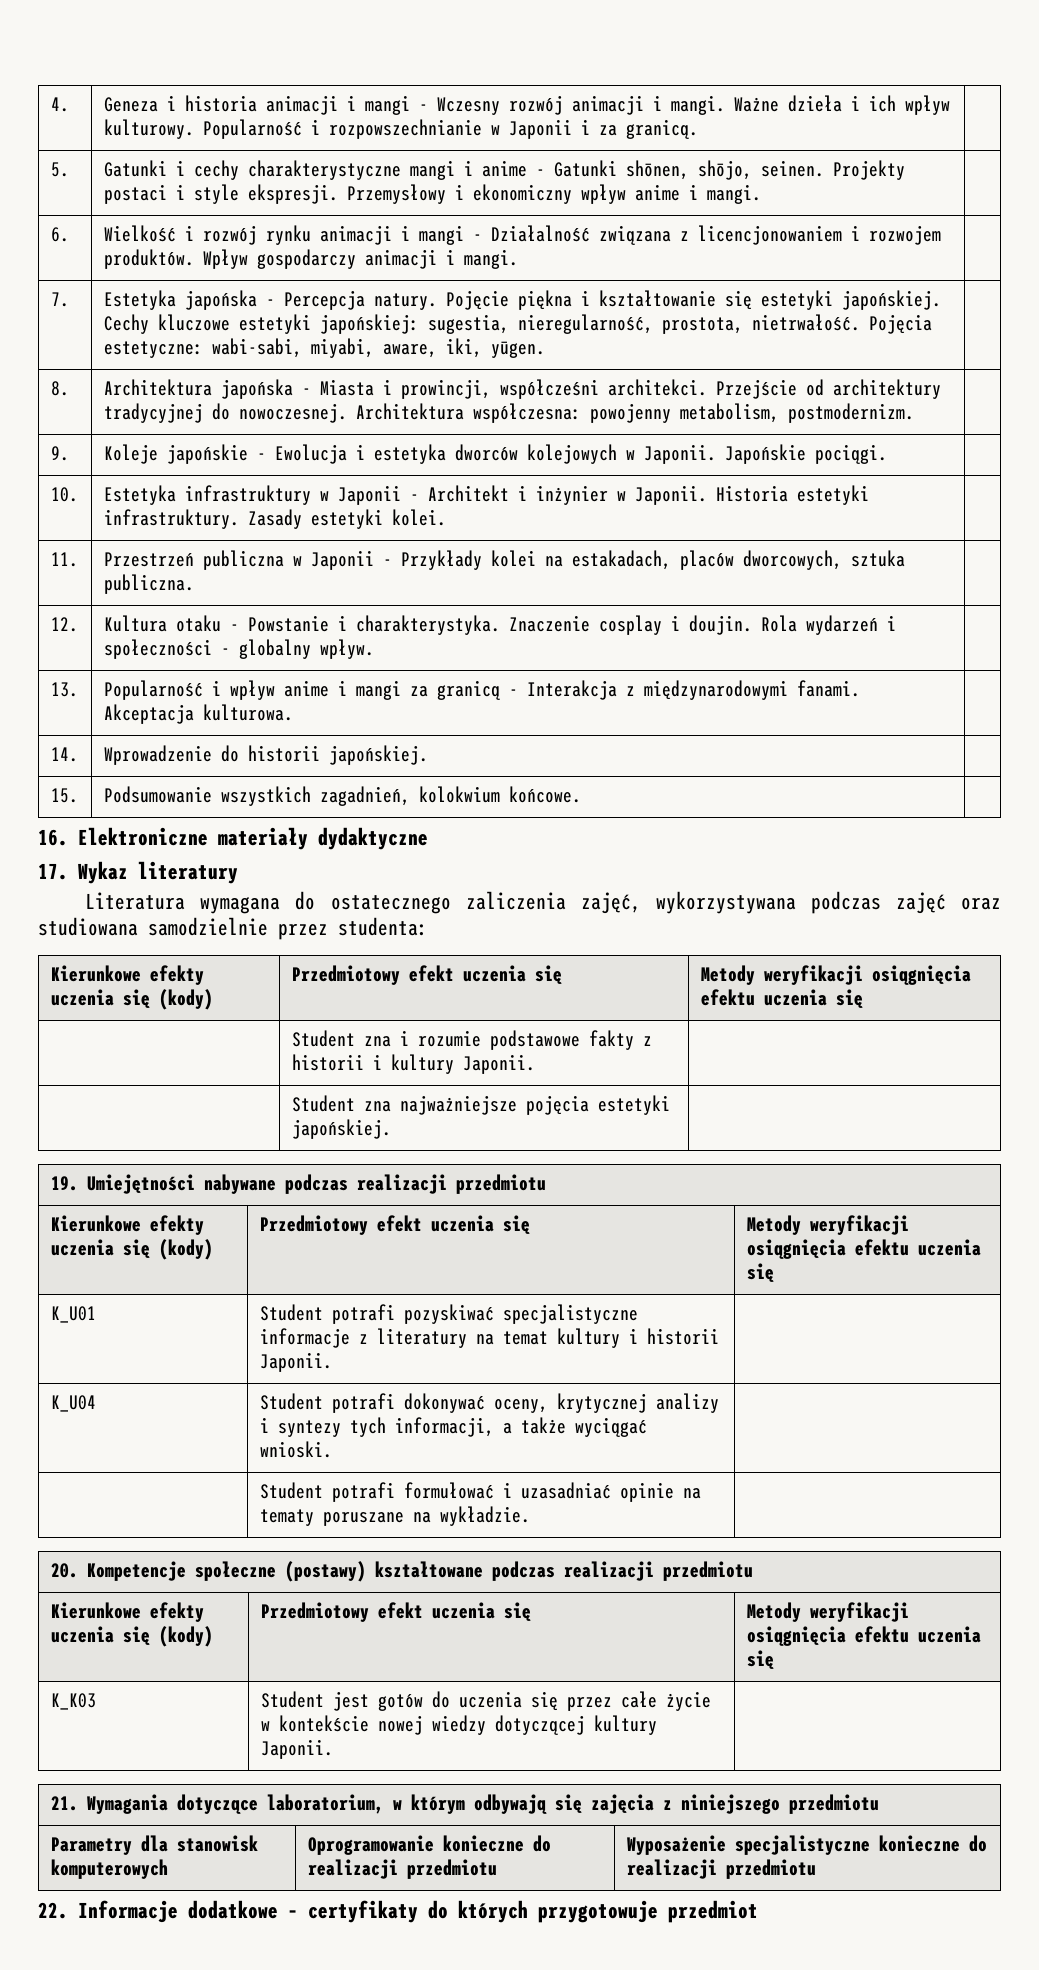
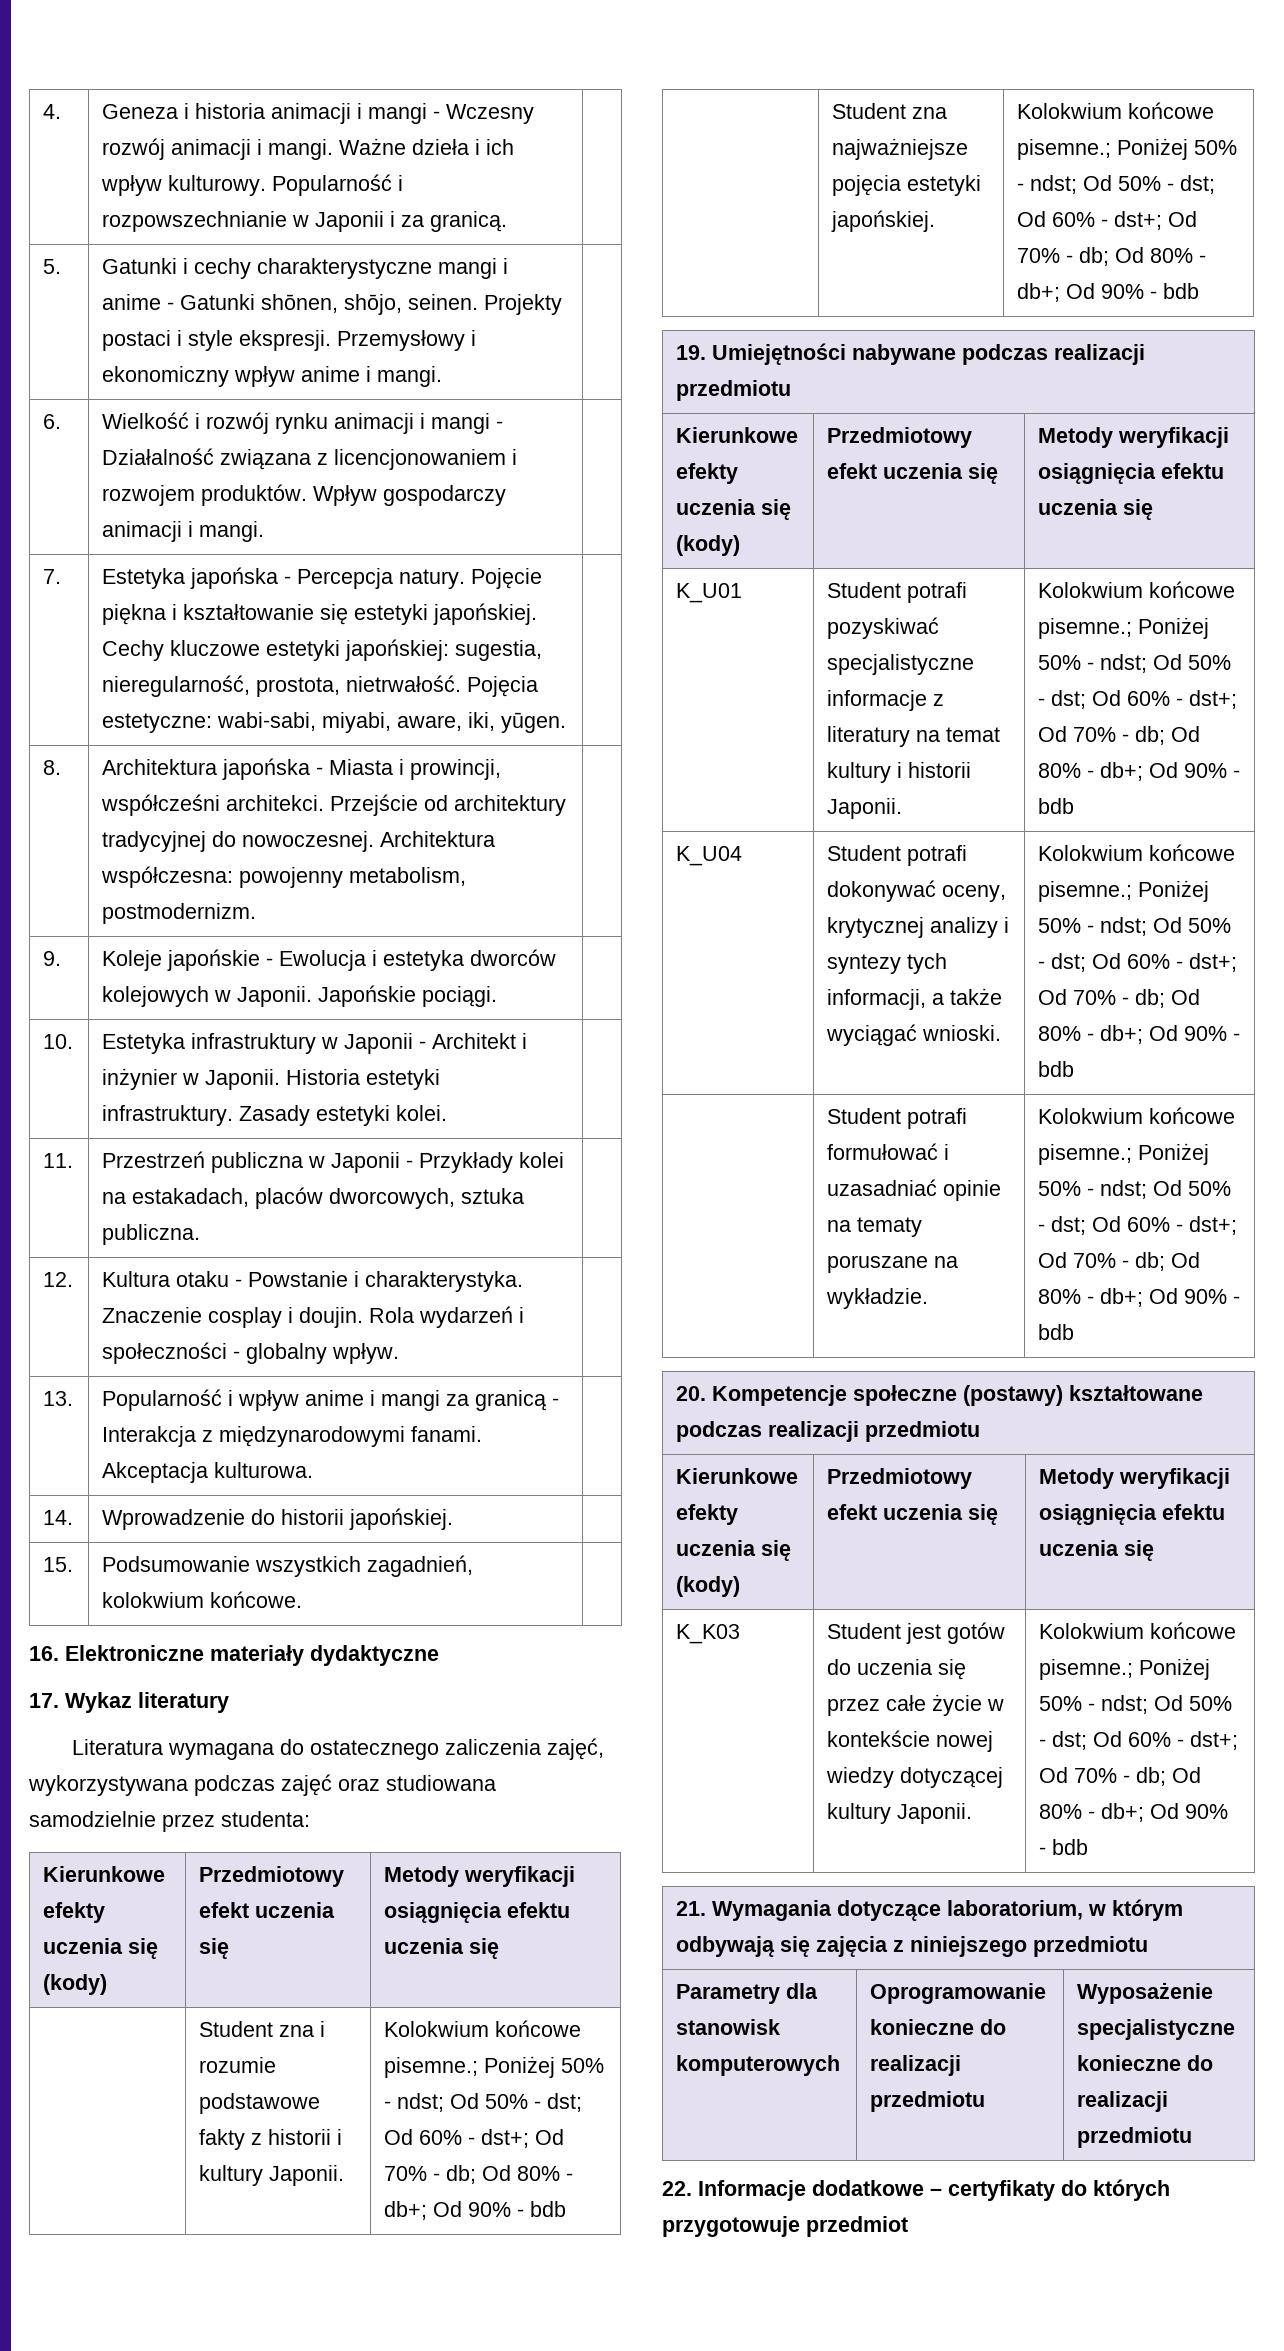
- | Student zna i rozumie podstawowe fakty z historii i kultury Japonii. |
+ | Student zna i rozumie podstawowe fakty z historii i kultury Japonii. | Kolokwium końcowe pisemne.; Poniżej 50% - ndst; Od 50% - dst; Od 60% - dst+; Od 70% - db; Od 80% - db+; Od 90% - bdb
- | Student zna najważniejsze pojęcia estetyki japońskiej. |
+ | Student zna najważniejsze pojęcia estetyki japońskiej. | Kolokwium końcowe pisemne.; Poniżej 50% - ndst; Od 50% - dst; Od 60% - dst+; Od 70% - db; Od 80% - db+; Od 90% - bdb
- Student potrafi pozyskiwać specjalistyczne informacje z literatury na temat kultury i historii Japonii.
+ Student potrafi pozyskiwać specjalistyczne informacje z literatury na temat kultury i historii Japonii. | Kolokwium końcowe pisemne.; Poniżej 50% - ndst; Od 50% - dst; Od 60% - dst+; Od 70% - db; Od 80% - db+; Od 90% - bdb
- Student potrafi dokonywać oceny, krytycznej analizy i syntezy tych informacji, a także wyciągać wnioski.
+ Student potrafi dokonywać oceny, krytycznej analizy i syntezy tych informacji, a także wyciągać wnioski. | Kolokwium końcowe pisemne.; Poniżej 50% - ndst; Od 50% - dst; Od 60% - dst+; Od 70% - db; Od 80% - db+; Od 90% - bdb
- | Student potrafi formułować i uzasadniać opinie na tematy poruszane na wykładzie. |
+ | Student potrafi formułować i uzasadniać opinie na tematy poruszane na wykładzie. | Kolokwium końcowe pisemne.; Poniżej 50% - ndst; Od 50% - dst; Od 60% - dst+; Od 70% - db; Od 80% - db+; Od 90% - bdb
- Student jest gotów do uczenia się przez całe życie w kontekście nowej wiedzy dotyczącej kultury Japonii.
+ Student jest gotów do uczenia się przez całe życie w kontekście nowej wiedzy dotyczącej kultury Japonii. | Kolokwium końcowe pisemne.; Poniżej 50% - ndst; Od 50% - dst; Od 60% - dst+; Od 70% - db; Od 80% - db+; Od 90% - bdb

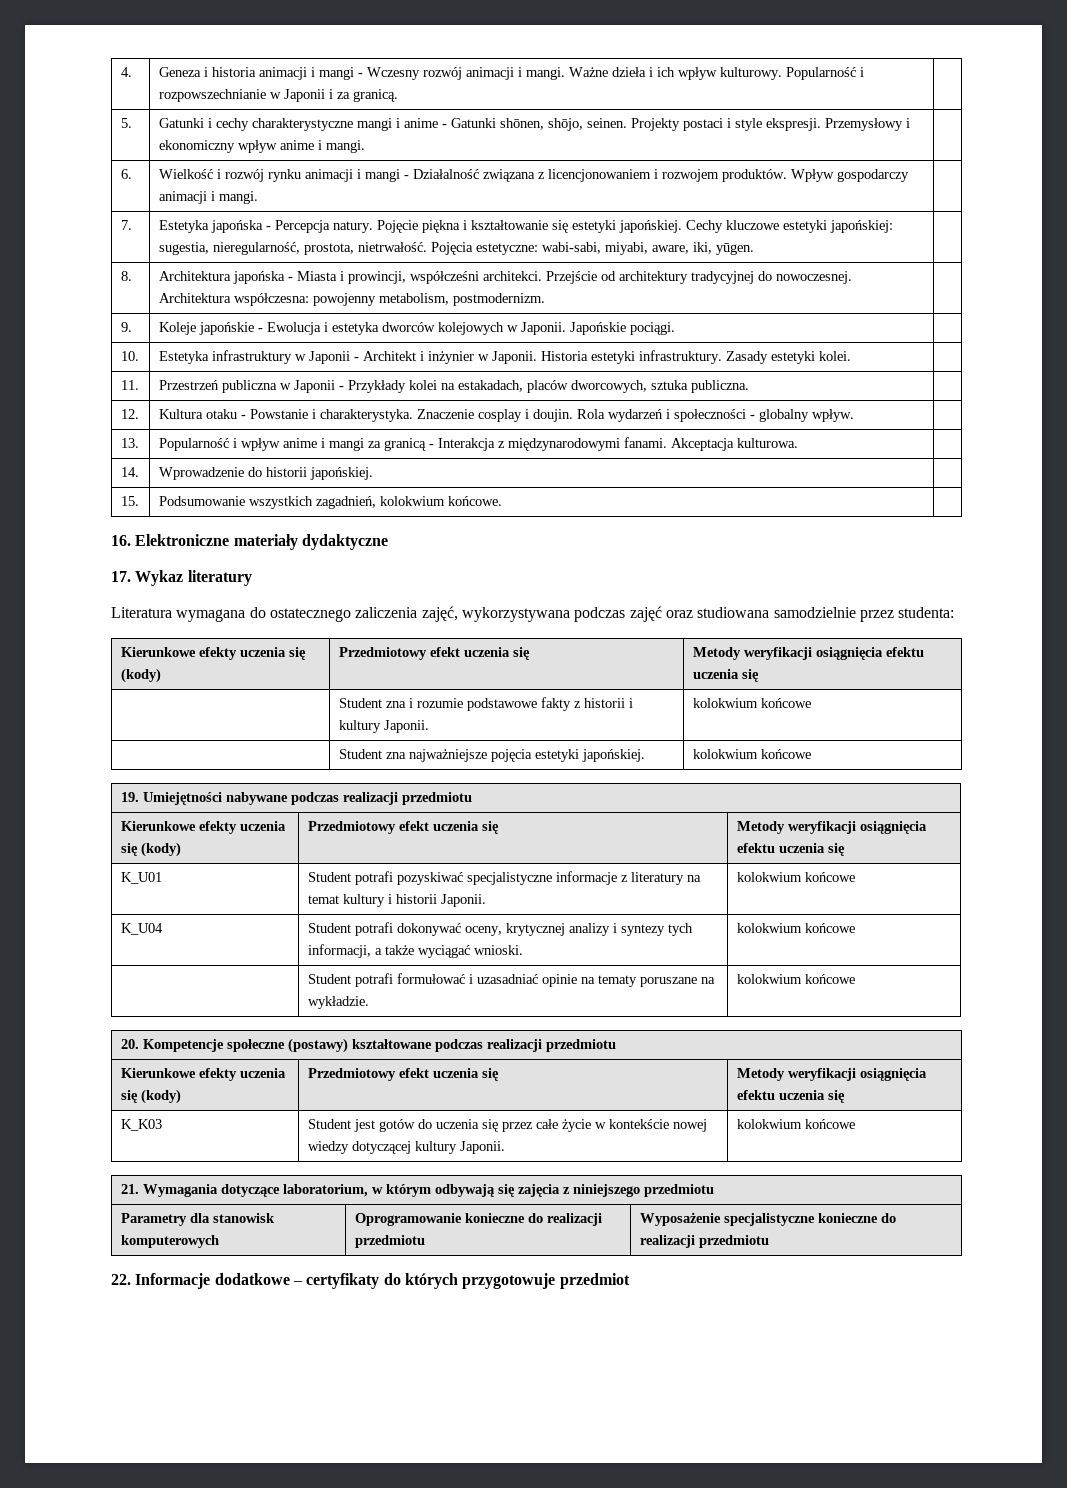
- | Student zna i rozumie podstawowe fakty z historii i kultury Japonii. | Kolokwium końcowe pisemne.; Poniżej 50% - ndst; Od 50% - dst; Od 60% - dst+; Od 70% - db; Od 80% - db+; Od 90% - bdb
+ | Student zna i rozumie podstawowe fakty z historii i kultury Japonii. | kolokwium końcowe
- | Student zna najważniejsze pojęcia estetyki japońskiej. | Kolokwium końcowe pisemne.; Poniżej 50% - ndst; Od 50% - dst; Od 60% - dst+; Od 70% - db; Od 80% - db+; Od 90% - bdb
+ | Student zna najważniejsze pojęcia estetyki japońskiej. | kolokwium końcowe
- Student potrafi pozyskiwać specjalistyczne informacje z literatury na temat kultury i historii Japonii. | Kolokwium końcowe pisemne.; Poniżej 50% - ndst; Od 50% - dst; Od 60% - dst+; Od 70% - db; Od 80% - db+; Od 90% - bdb
+ Student potrafi pozyskiwać specjalistyczne informacje z literatury na temat kultury i historii Japonii. | kolokwium końcowe
- Student potrafi dokonywać oceny, krytycznej analizy i syntezy tych informacji, a także wyciągać wnioski. | Kolokwium końcowe pisemne.; Poniżej 50% - ndst; Od 50% - dst; Od 60% - dst+; Od 70% - db; Od 80% - db+; Od 90% - bdb
+ Student potrafi dokonywać oceny, krytycznej analizy i syntezy tych informacji, a także wyciągać wnioski. | kolokwium końcowe
- | Student potrafi formułować i uzasadniać opinie na tematy poruszane na wykładzie. | Kolokwium końcowe pisemne.; Poniżej 50% - ndst; Od 50% - dst; Od 60% - dst+; Od 70% - db; Od 80% - db+; Od 90% - bdb
+ | Student potrafi formułować i uzasadniać opinie na tematy poruszane na wykładzie. | kolokwium końcowe
- Student jest gotów do uczenia się przez całe życie w kontekście nowej wiedzy dotyczącej kultury Japonii. | Kolokwium końcowe pisemne.; Poniżej 50% - ndst; Od 50% - dst; Od 60% - dst+; Od 70% - db; Od 80% - db+; Od 90% - bdb
+ Student jest gotów do uczenia się przez całe życie w kontekście nowej wiedzy dotyczącej kultury Japonii. | kolokwium końcowe

